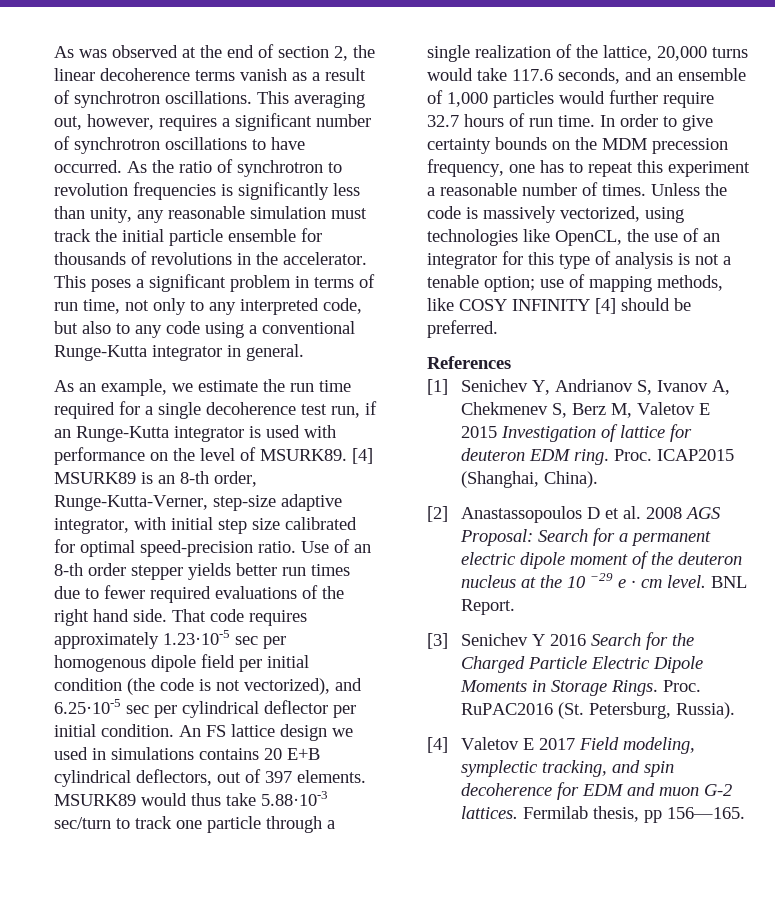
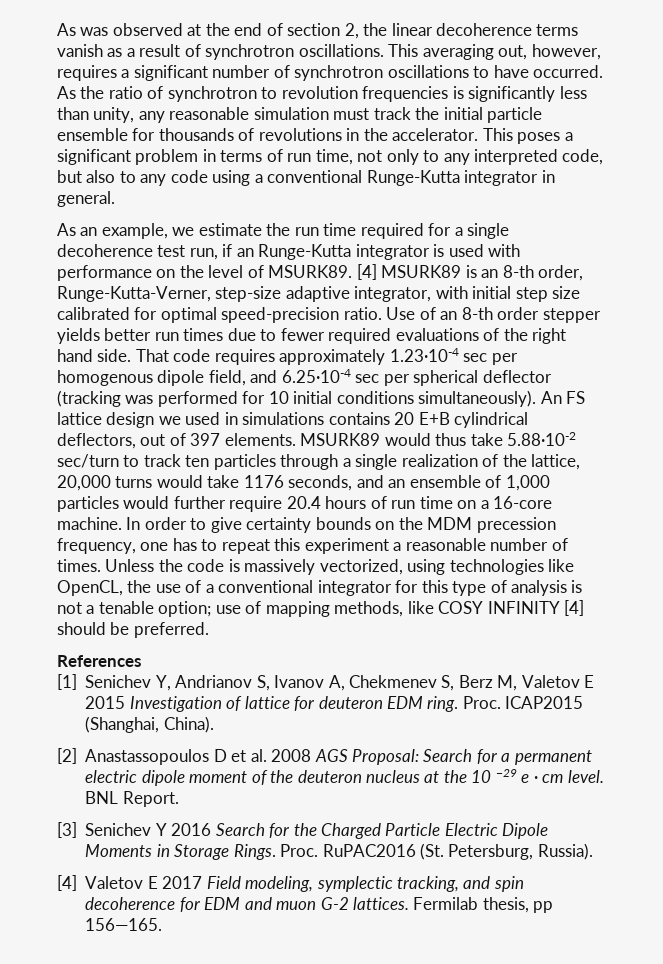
- That code requires approximately 1.23·10-5 sec per homogenous dipole field per initial condition (the code is not vectorized), and 6.25·10-5 sec per cylindrical deflector per initial condition.
+ That code requires approximately 1.23·10-4 sec per homogenous dipole field, and 6.25·10-4 sec per spherical deflector (tracking was performed for 10 initial conditions simultaneously).
- MSURK89 would thus take 5.88·10-3 sec/turn to track one particle through a single realization of the lattice, 20,000 turns would take 117.6 seconds, and an ensemble of 1,000 particles would further require 32.7 hours of run time.
+ MSURK89 would thus take 5.88·10-2 sec/turn to track ten particles through a single realization of the lattice, 20,000 turns would take 1176 seconds, and an ensemble of 1,000 particles would further require 20.4 hours of run time on a 16-core machine.
- Unless the code is massively vectorized, using technologies like OpenCL, the use of an integrator for this type of analysis is not a tenable option; use of mapping methods, like COSY INFINITY [4] should be preferred.
+ Unless the code is massively vectorized, using technologies like OpenCL, the use of a conventional integrator for this type of analysis is not a tenable option; use of mapping methods, like COSY INFINITY [4] should be preferred.

